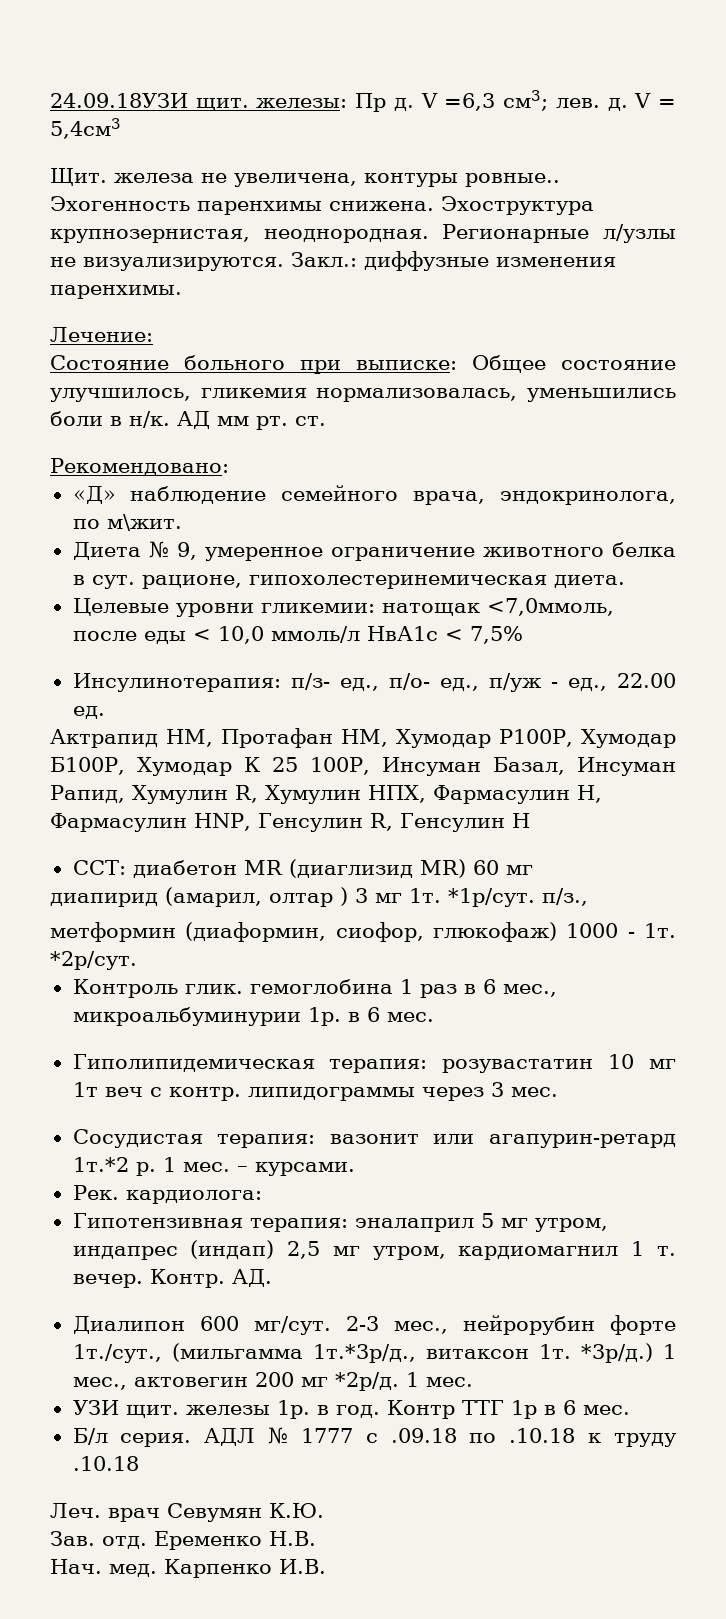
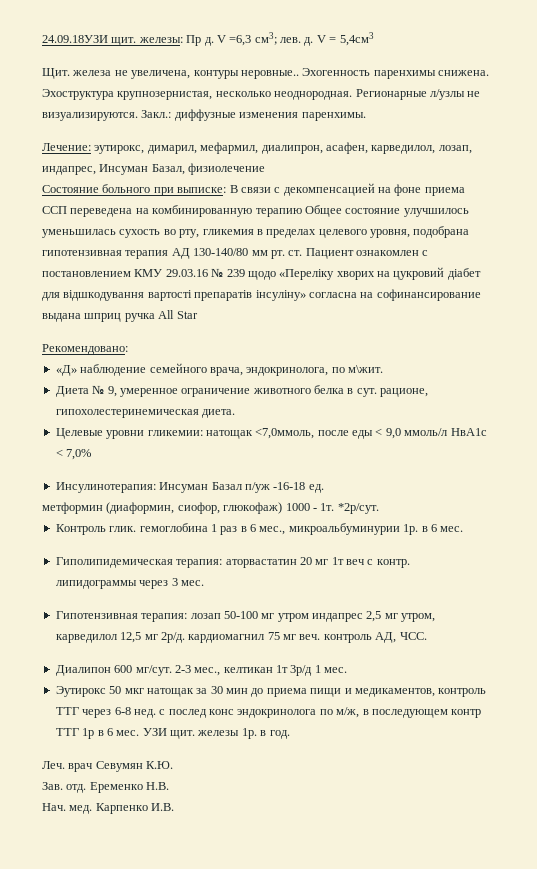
- Щит. железа не увеличена, контуры ровные..
+ Щит. железа не увеличена, контуры неровные..
- Эхоструктура крупнозернистая, неоднородная.
+ Эхоструктура крупнозернистая, несколько неоднородная.
- Лечение:
- Состояние больного при выписке: Общее состояние улучшилось, гликемия нормализовалась, уменьшились боли в н/к. АД мм рт. ст.
+ Лечение: эутирокс, димарил, мефармил, диалипрон, асафен, карведилол, лозап, индапрес, Инсуман Базал, физиолечение
+ Состояние больного при выписке: В связи с декомпенсацией на фоне приема ССП переведена на комбинированную терапию Общее состояние улучшилось уменьшилась сухость во рту, гликемия в пределах целевого уровня, подобрана гипотензивная терапия АД 130-140/80 мм рт. ст. Пациент ознакомлен с постановлением КМУ 29.03.16 № 239 щодо «Перелiку хворих на цукровий дiабет для вiдшкодування вартостi препаратiв iнсулiну» согласна на софинансирование выдана шприц ручка All Star
- Целевые уровни гликемии: натощак <7,0ммоль, после еды < 10,0 ммоль/л НвА1с < 7,5%
+ Целевые уровни гликемии: натощак <7,0ммоль, после еды < 9,0 ммоль/л НвА1с < 7,0%
- Инсулинотерапия: п/з- ед., п/о- ед., п/уж - ед., 22.00 ед.
- Актрапид НМ, Протафан НМ, Хумодар Р100Р, Хумодар Б100Р, Хумодар К 25 100Р, Инсуман Базал, Инсуман Рапид, Хумулин R, Хумулин НПХ, Фармасулин Н, Фармасулин НNР, Генсулин R, Генсулин Н
- ССТ: диабетон МR (диаглизид МR) 60 мг
- диапирид (амарил, олтар ) 3 мг 1т. *1р/сут. п/з.,
+ Инсулинотерапия: Инсуман Базал п/уж -16-18 ед.
- Гиполипидемическая терапия: розувастатин 10 мг 1т веч с контр. липидограммы через 3 мес.
+ Гиполипидемическая терапия: аторвастатин 20 мг 1т веч с контр. липидограммы через 3 мес.
- Сосудистая терапия: вазонит или агапурин-ретард 1т.*2 р. 1 мес. – курсами.
- Рек. кардиолога:
- Гипотензивная терапия: эналаприл 5 мг утром, индапрес (индап) 2,5 мг утром, кардиомагнил 1 т. вечер. Контр. АД.
+ Гипотензивная терапия: лозап 50-100 мг утром индапрес 2,5 мг утром, карведилол 12,5 мг 2р/д. кардиомагнил 75 мг веч. контроль АД, ЧСС.
- 2-3 мес., нейрорубин форте 1т./сут., (мильгамма 1т.*3р/д., витаксон 1т. *3р/д.) 1 мес., актовегин 200 мг *2р/д. 1 мес.
- УЗИ щит. железы 1р. в год. Контр ТТГ 1р в 6 мес.
- Б/л серия. АДЛ № 1777 с .09.18 по .10.18 к труду .10.18
+ 2-3 мес., келтикан 1т 3р/д 1 мес.
+ Эутирокс 50 мкг натощак за 30 мин до приема пищи и медикаментов, контроль ТТГ через 6-8 нед. с послед конс эндокринолога по м/ж, в последующем контр ТТГ 1р в 6 мес. УЗИ щит. железы 1р. в год.

